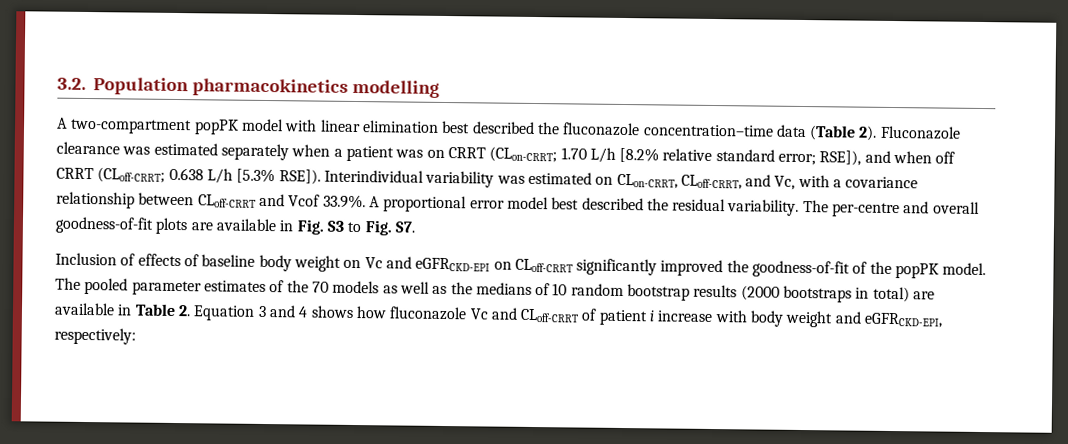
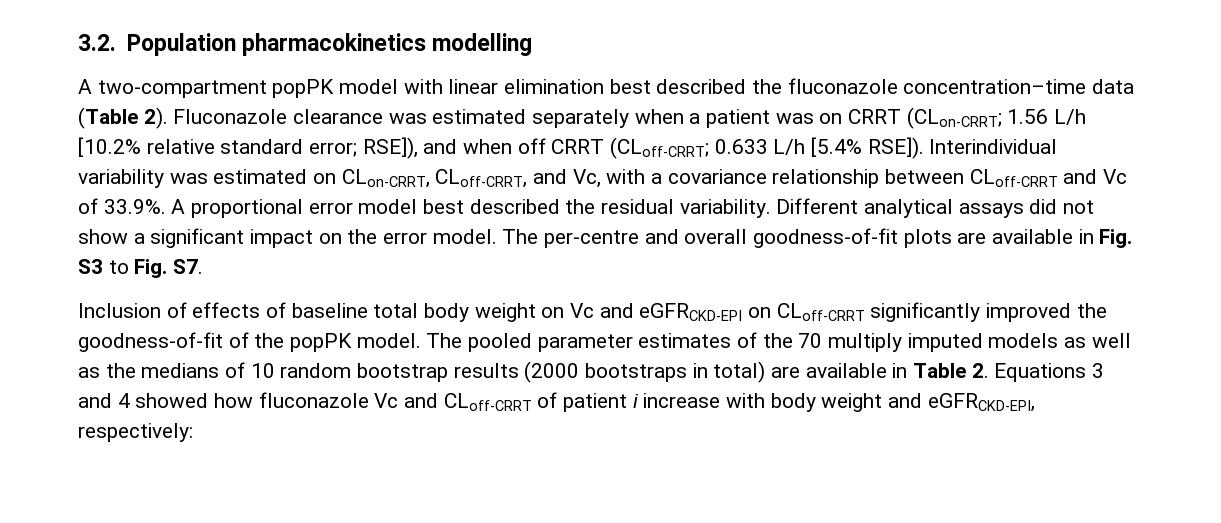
- Fluconazole clearance was estimated separately when a patient was on CRRT (CLon-CRRT; 1.70 L/h [8.2% relative standard error; RSE]), and when off CRRT (CLoff-CRRT; 0.638 L/h [5.3% RSE]).
+ Fluconazole clearance was estimated separately when a patient was on CRRT (CLon-CRRT; 1.56 L/h [10.2% relative standard error; RSE]), and when off CRRT (CLoff-CRRT; 0.633 L/h [5.4% RSE]).
- Interindividual variability was estimated on CLon-CRRT, CLoff-CRRT, and Vc, with a covariance relationship between CLoff-CRRT and Vcof 33.9%. A proportional error model best described the residual variability.
+ Interindividual variability was estimated on CLon-CRRT, CLoff-CRRT, and Vc, with a covariance relationship between CLoff-CRRT and Vc of 33.9%. A proportional error model best described the residual variability.
+ Different analytical assays did not show a significant impact on the error model.
- Inclusion of effects of baseline body weight on Vc and eGFRCKD-EPI on CLoff-CRRT significantly improved the goodness-of-fit of the popPK model.
+ Inclusion of effects of baseline total body weight on Vc and eGFRCKD-EPI on CLoff-CRRT significantly improved the goodness-of-fit of the popPK model.
- The pooled parameter estimates of the 70 models as well as the medians of 10 random bootstrap results (2000 bootstraps in total) are available in Table 2. Equation 3 and 4 shows how fluconazole Vc and CLoff-CRRT of patient i increase with body weight and eGFRCKD-EPI, respectively:
+ The pooled parameter estimates of the 70 multiply imputed models as well as the medians of 10 random bootstrap results (2000 bootstraps in total) are available in Table 2. Equations 3 and 4 showed how fluconazole Vc and CLoff-CRRT of patient i increase with body weight and eGFRCKD-EPI, respectively:

